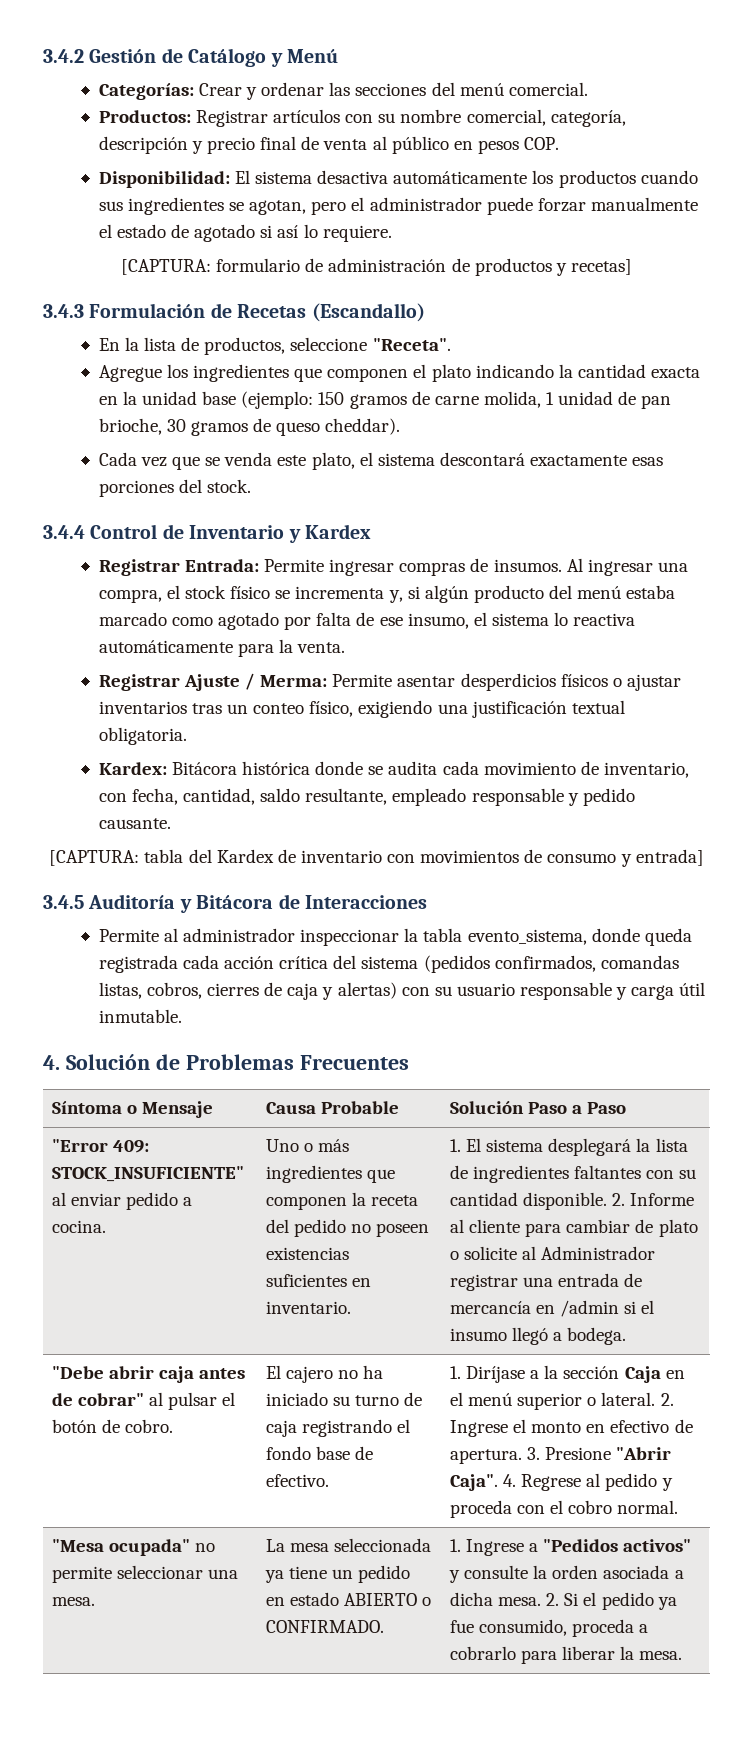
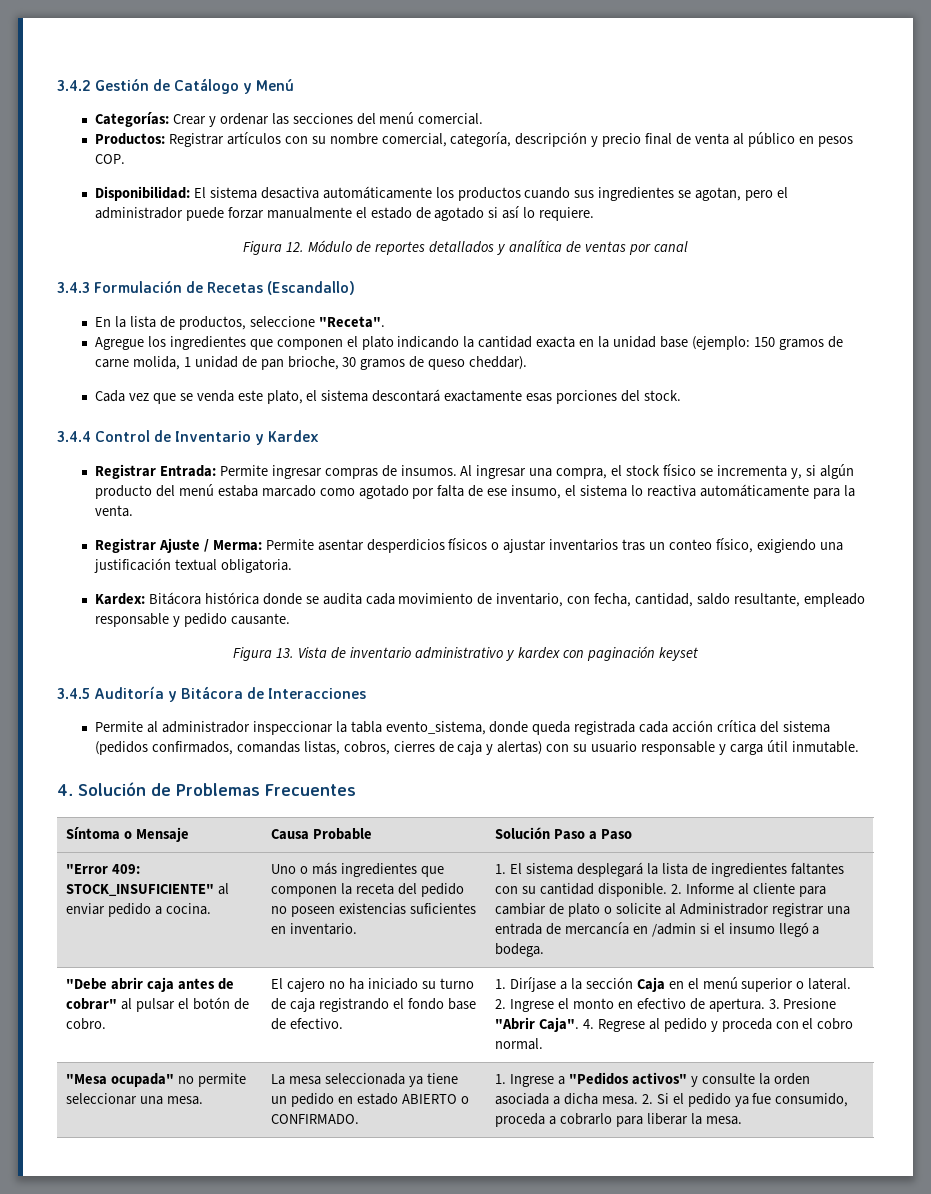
- [CAPTURA: formulario de administración de productos y recetas]
+ Figura 12. Módulo de reportes detallados y analítica de ventas por canal
- [CAPTURA: tabla del Kardex de inventario con movimientos de consumo y entrada]
+ Figura 13. Vista de inventario administrativo y kardex con paginación keyset

